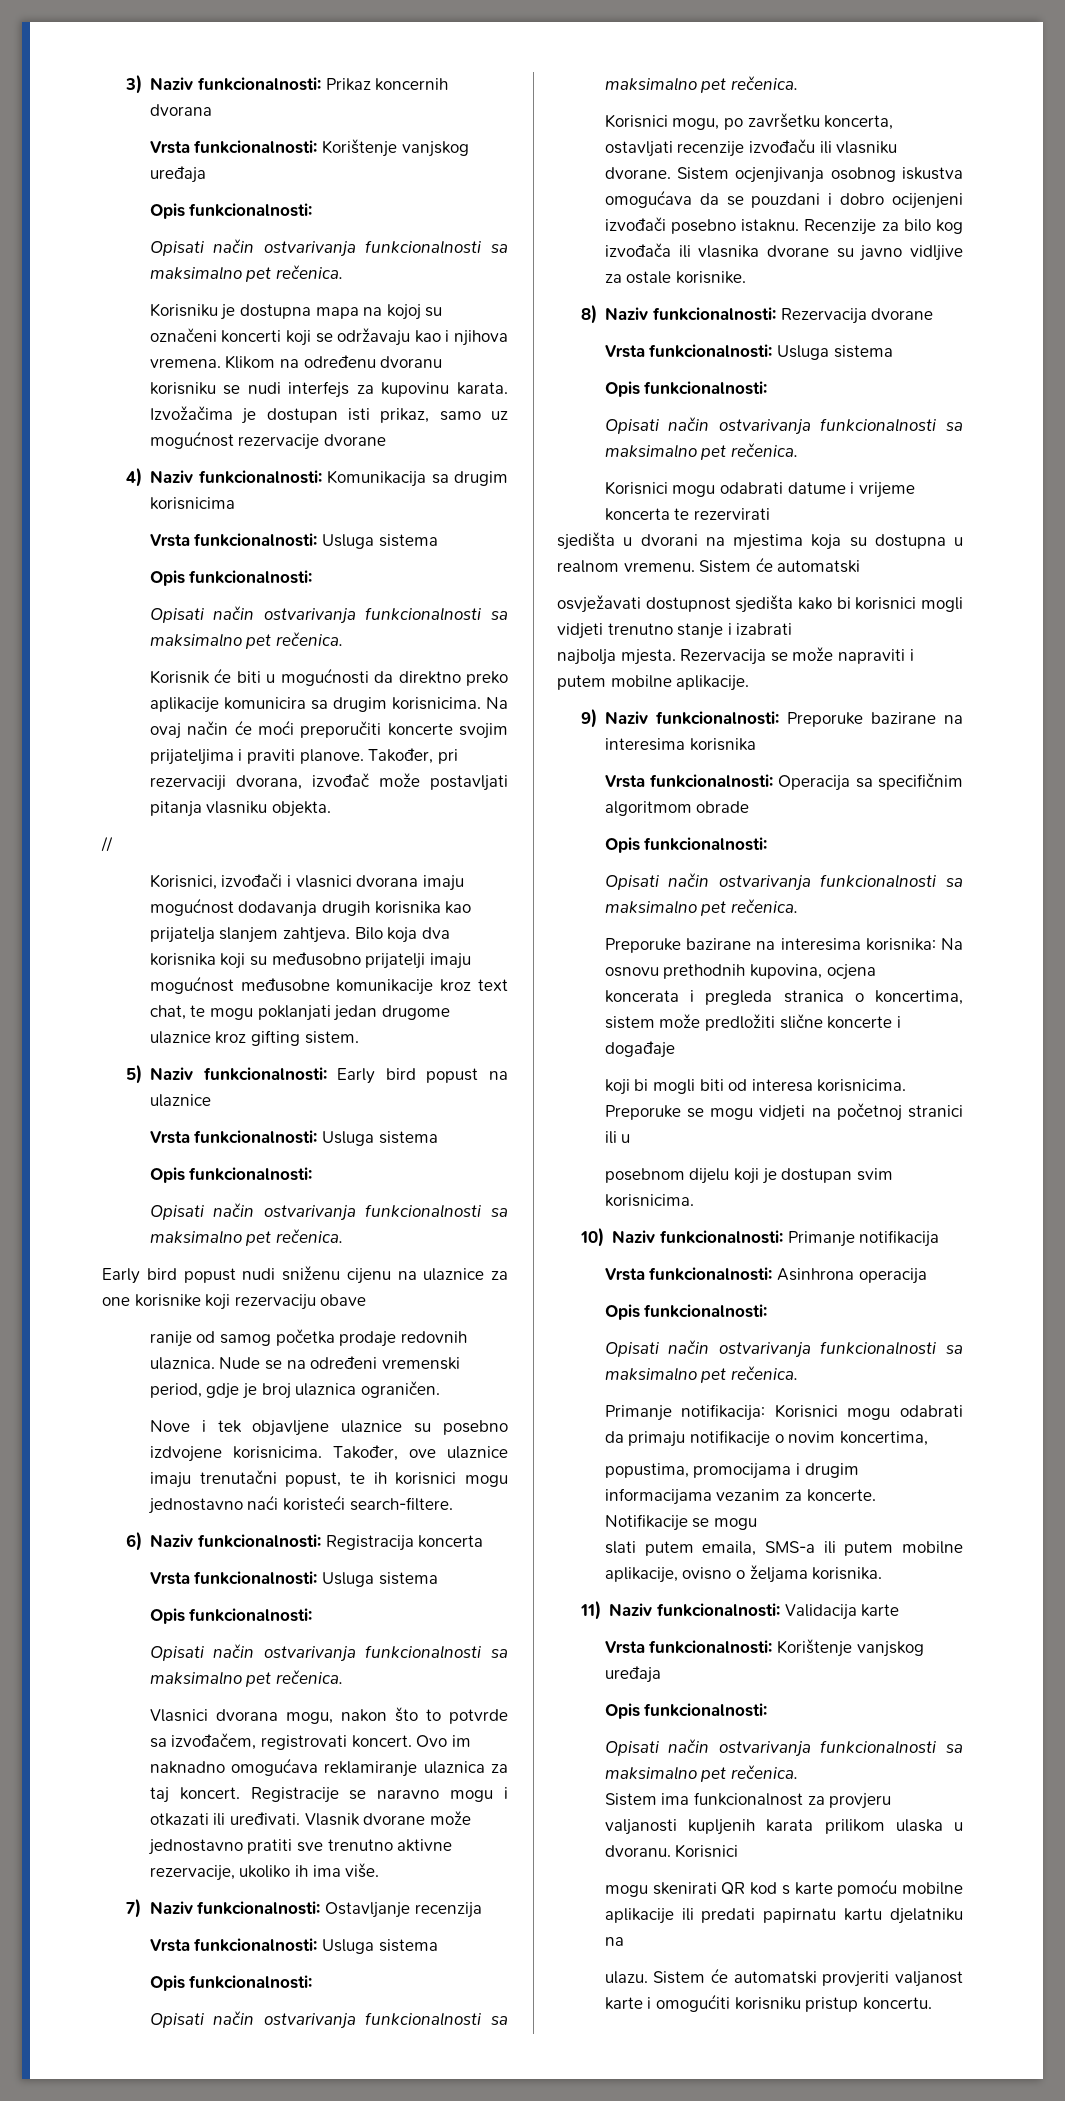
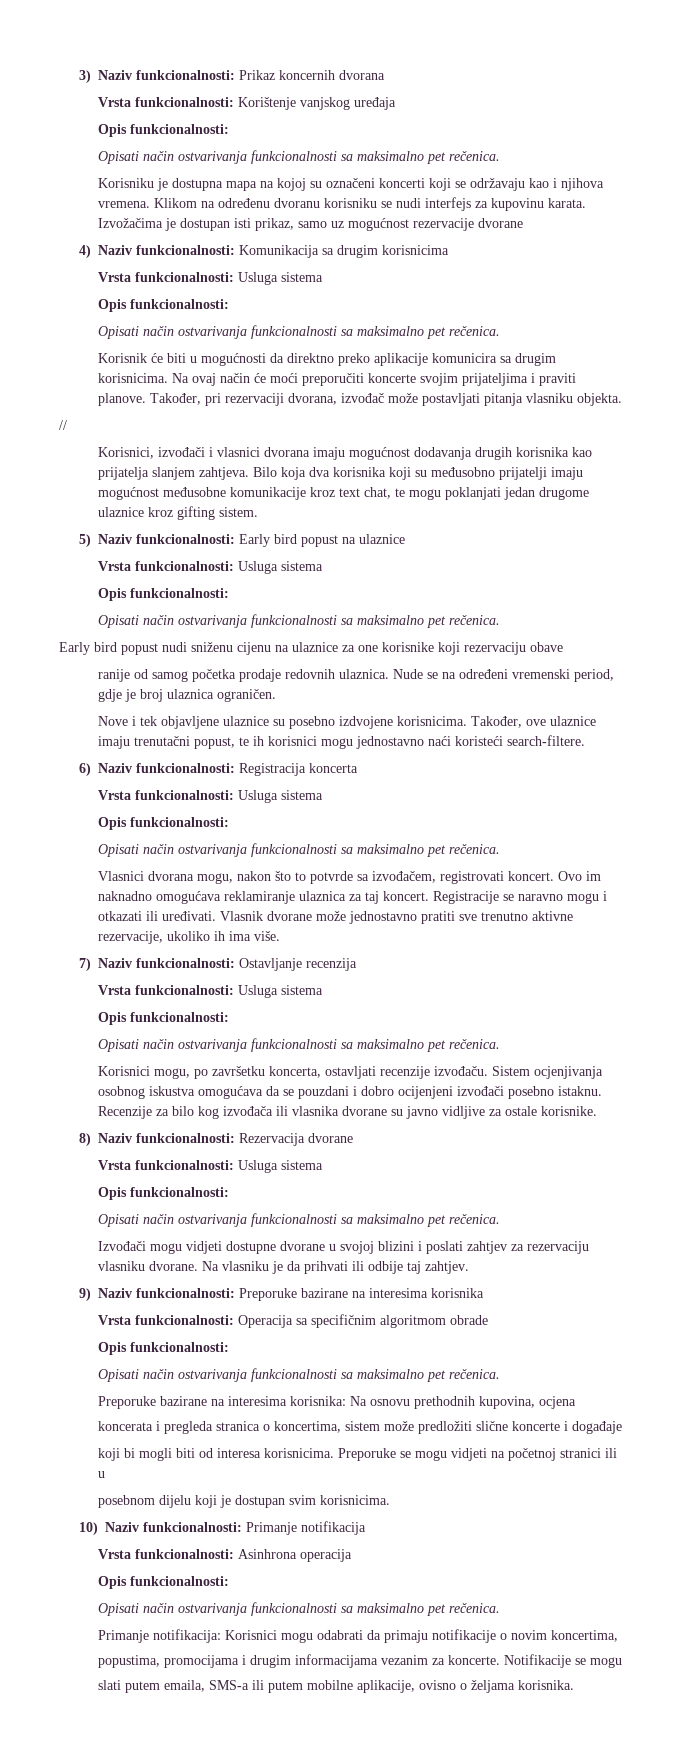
- Korisnici mogu, po završetku koncerta, ostavljati recenzije izvođaču ili vlasniku dvorane.
+ Korisnici mogu, po završetku koncerta, ostavljati recenzije izvođaču.
- Korisnici mogu odabrati datume i vrijeme koncerta te rezervirati
- sjedišta u dvorani na mjestima koja su dostupna u realnom vremenu. Sistem će automatski
- osvježavati dostupnost sjedišta kako bi korisnici mogli vidjeti trenutno stanje i izabrati
- najbolja mjesta. Rezervacija se može napraviti i putem mobilne aplikacije.
+ Izvođači mogu vidjeti dostupne dvorane u svojoj blizini i poslati zahtjev za rezervaciju vlasniku dvorane. Na vlasniku je da prihvati ili odbije taj zahtjev.
- 11) Naziv funkcionalnosti: Validacija karte
- Vrsta funkcionalnosti: Korištenje vanjskog uređaja
- Opis funkcionalnosti:
- Opisati način ostvarivanja funkcionalnosti sa maksimalno pet rečenica.
- Sistem ima funkcionalnost za provjeru valjanosti kupljenih karata prilikom ulaska u dvoranu. Korisnici
- mogu skenirati QR kod s karte pomoću mobilne aplikacije ili predati papirnatu kartu djelatniku na
- ulazu. Sistem će automatski provjeriti valjanost karte i omogućiti korisniku pristup koncertu.

